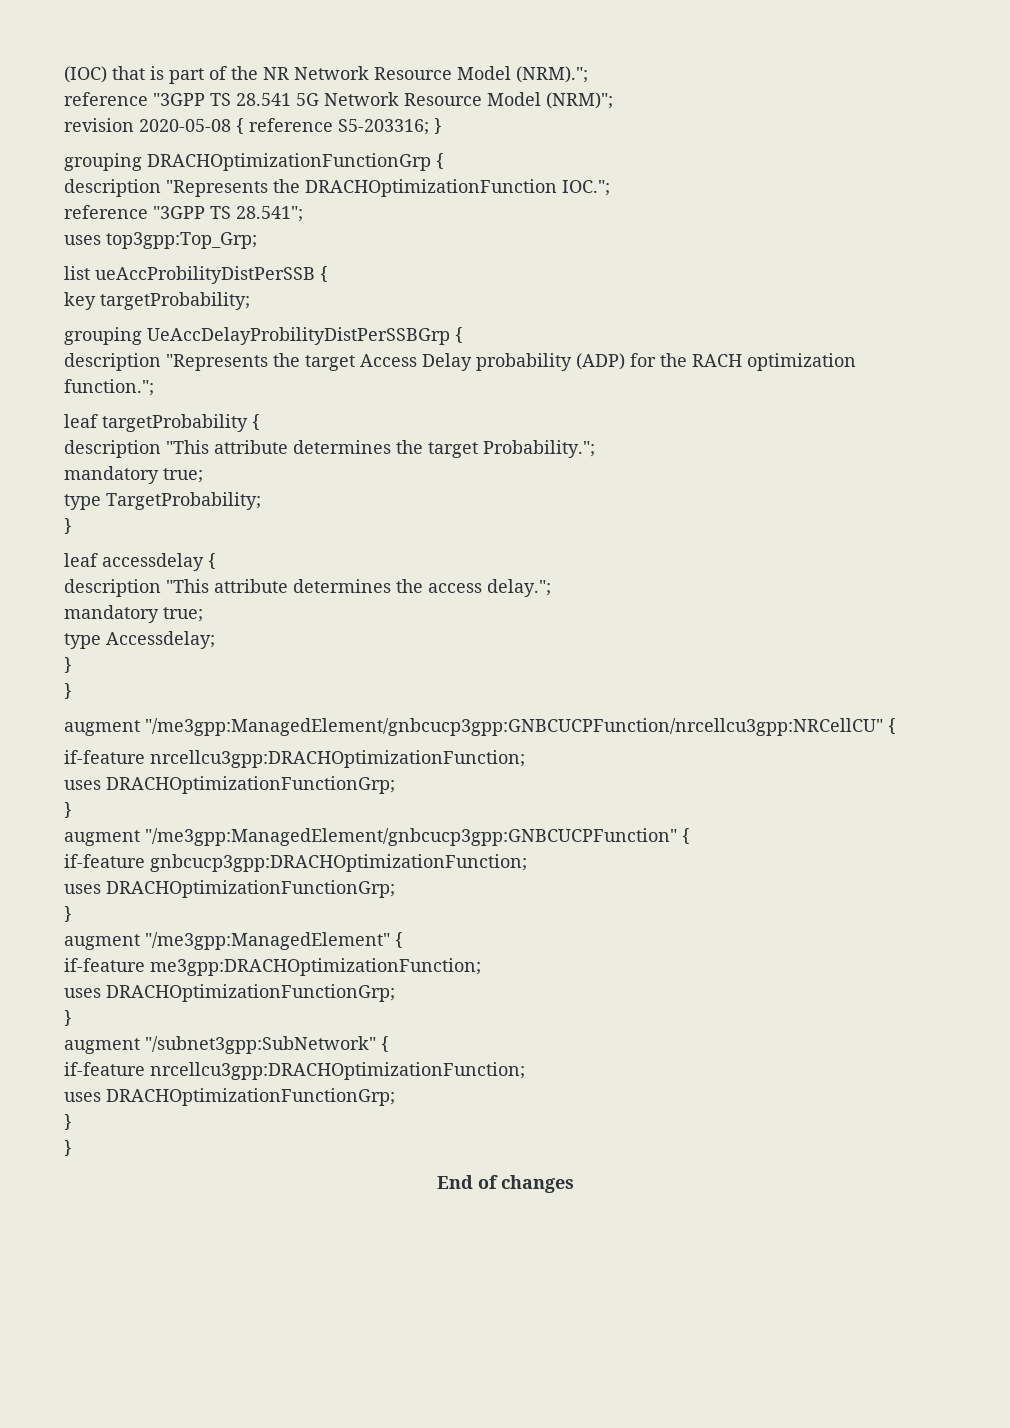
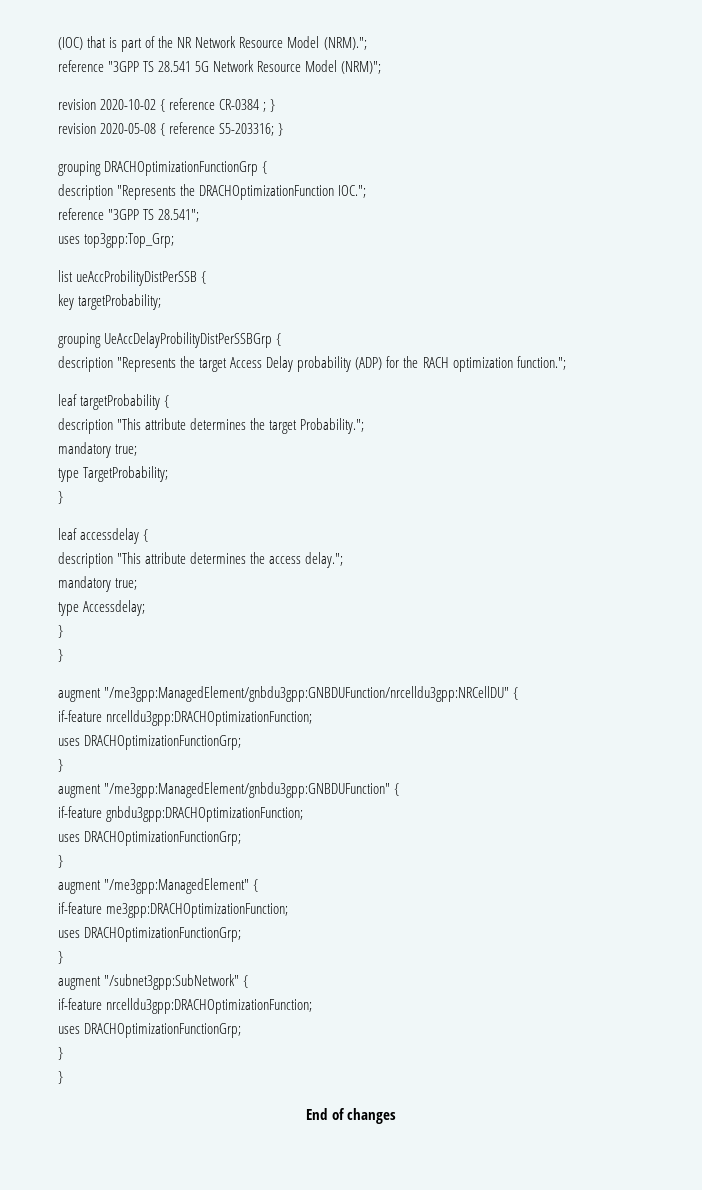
+ revision 2020-10-02 { reference CR-0384 ; }
- augment "/me3gpp:ManagedElement/gnbcucp3gpp:GNBCUCPFunction/nrcellcu3gpp:NRCellCU" {
- if-feature nrcellcu3gpp:DRACHOptimizationFunction;
+ augment "/me3gpp:ManagedElement/gnbdu3gpp:GNBDUFunction/nrcelldu3gpp:NRCellDU" {
+ if-feature nrcelldu3gpp:DRACHOptimizationFunction;
  uses DRACHOptimizationFunctionGrp;
  }
- augment "/me3gpp:ManagedElement/gnbcucp3gpp:GNBCUCPFunction" {
- if-feature gnbcucp3gpp:DRACHOptimizationFunction;
+ augment "/me3gpp:ManagedElement/gnbdu3gpp:GNBDUFunction" {
+ if-feature gnbdu3gpp:DRACHOptimizationFunction;
  augment "/subnet3gpp:SubNetwork" {
- if-feature nrcellcu3gpp:DRACHOptimizationFunction;
+ if-feature nrcelldu3gpp:DRACHOptimizationFunction;

